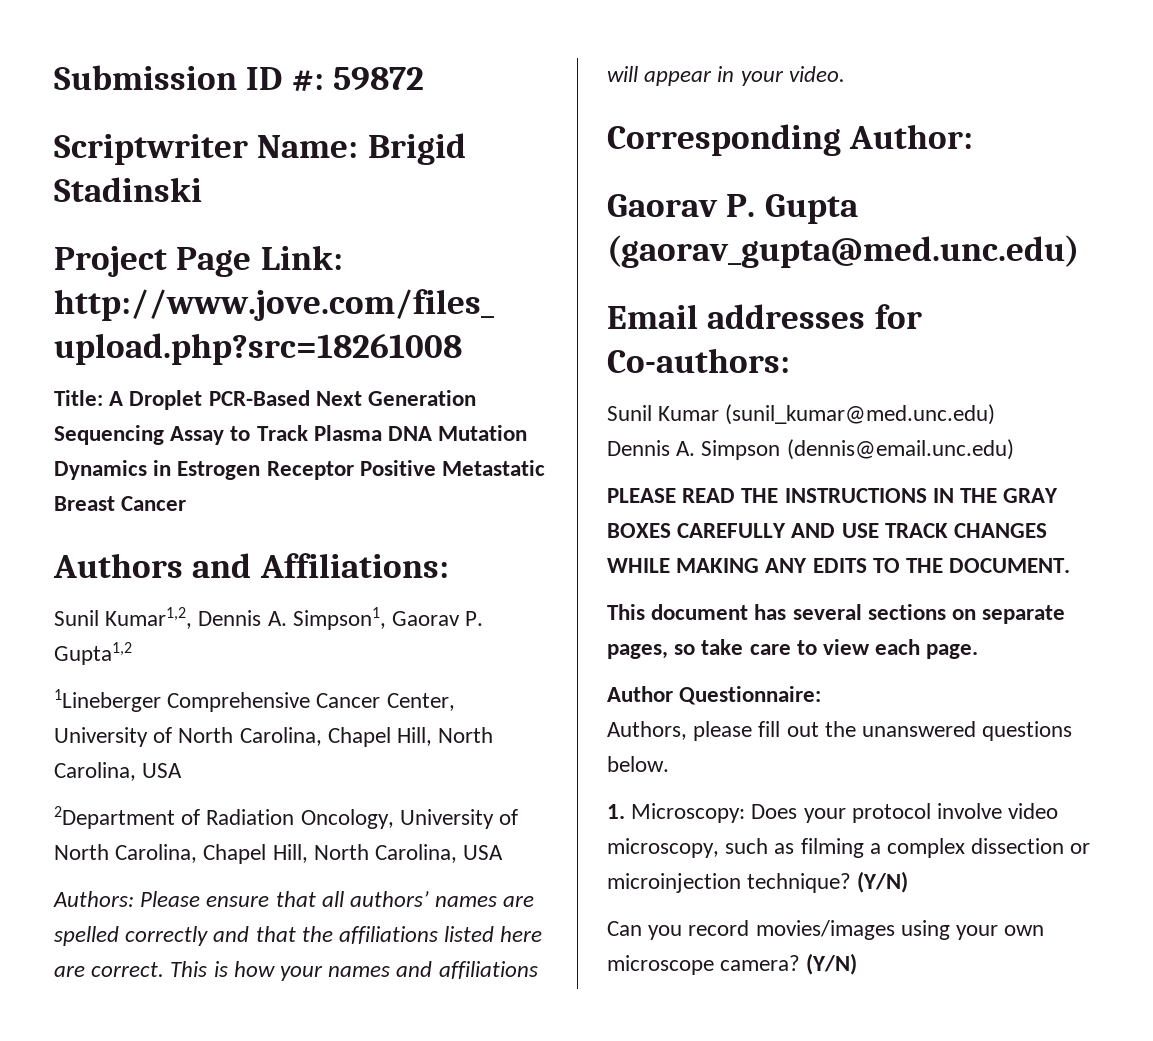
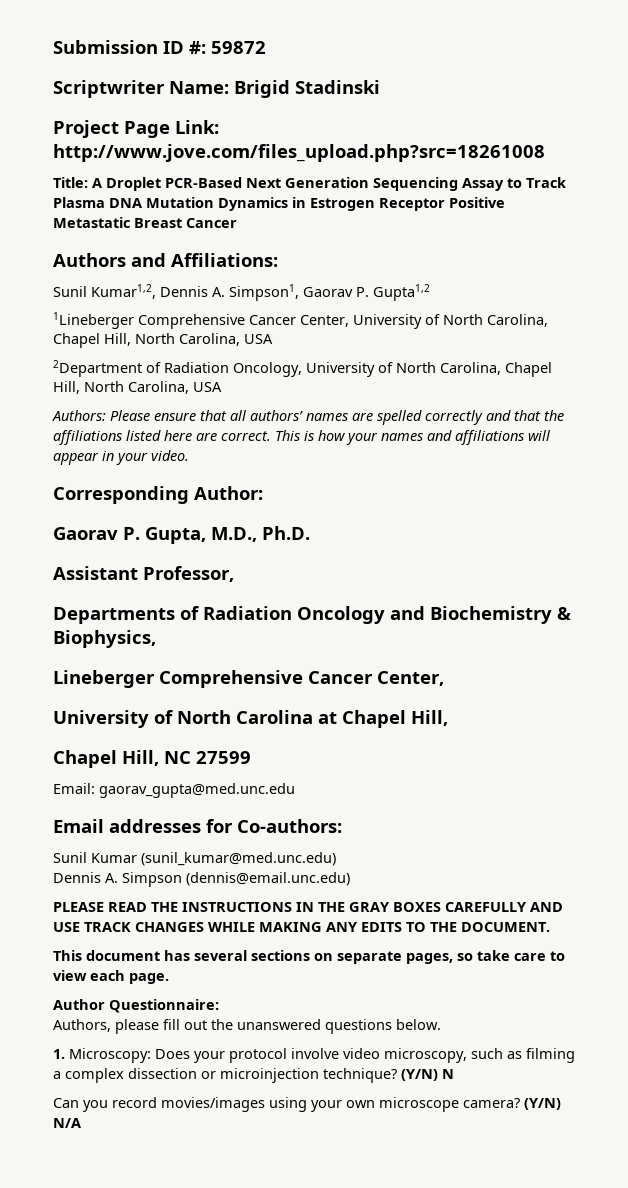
- Gaorav P. Gupta (gaorav_gupta@med.unc.edu)
+ Gaorav P. Gupta, M.D., Ph.D.
+ Assistant Professor,
+ Departments of Radiation Oncology and Biochemistry & Biophysics,
+ Lineberger Comprehensive Cancer Center,
+ University of North Carolina at Chapel Hill,
+ Chapel Hill, NC 27599
+ Email: gaorav_gupta@med.unc.edu
- 1. Microscopy: Does your protocol involve video microscopy, such as filming a complex dissection or microinjection technique? (Y/N)
+ 1. Microscopy: Does your protocol involve video microscopy, such as filming a complex dissection or microinjection technique? (Y/N) N
- Can you record movies/images using your own microscope camera? (Y/N)
+ Can you record movies/images using your own microscope camera? (Y/N) N/A

